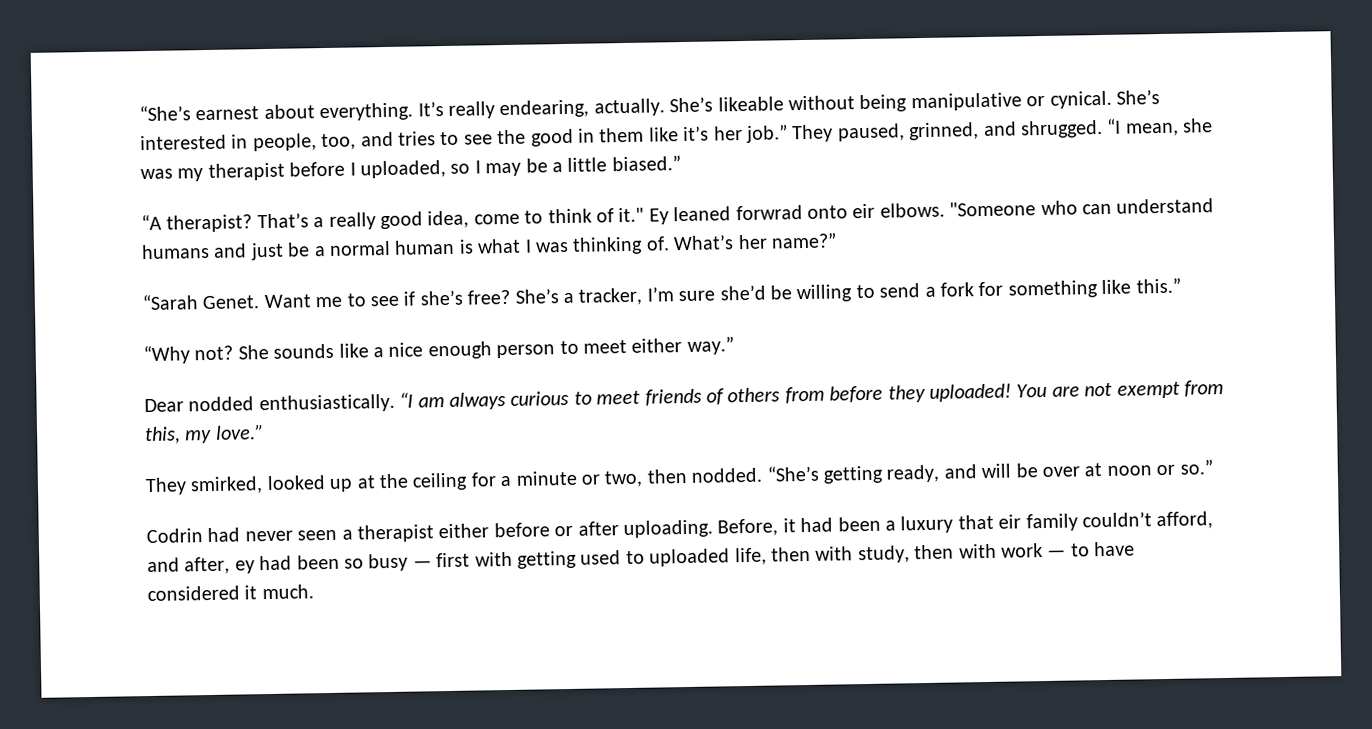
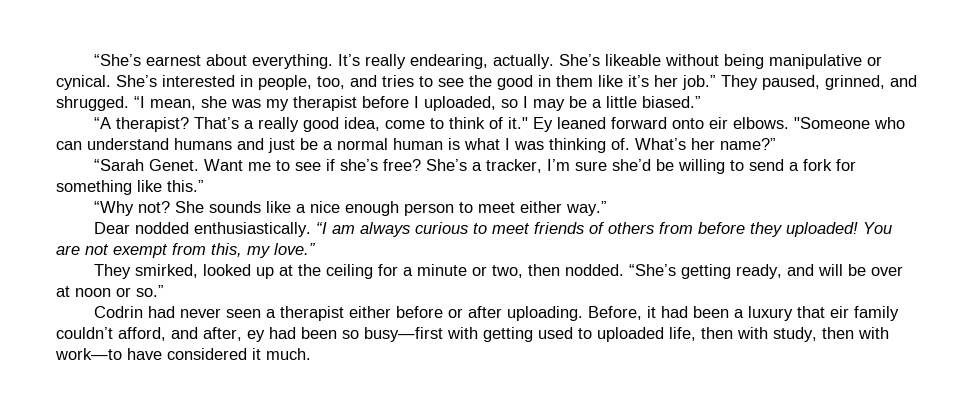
- Ey leaned forwrad onto eir elbows.
+ Ey leaned forward onto eir elbows.
- Before, it had been a luxury that eir family couldn’t afford, and after, ey had been so busy — first with getting used to uploaded life, then with study, then with work — to have considered it much.
+ Before, it had been a luxury that eir family couldn’t afford, and after, ey had been so busy—first with getting used to uploaded life, then with study, then with work—to have considered it much.

